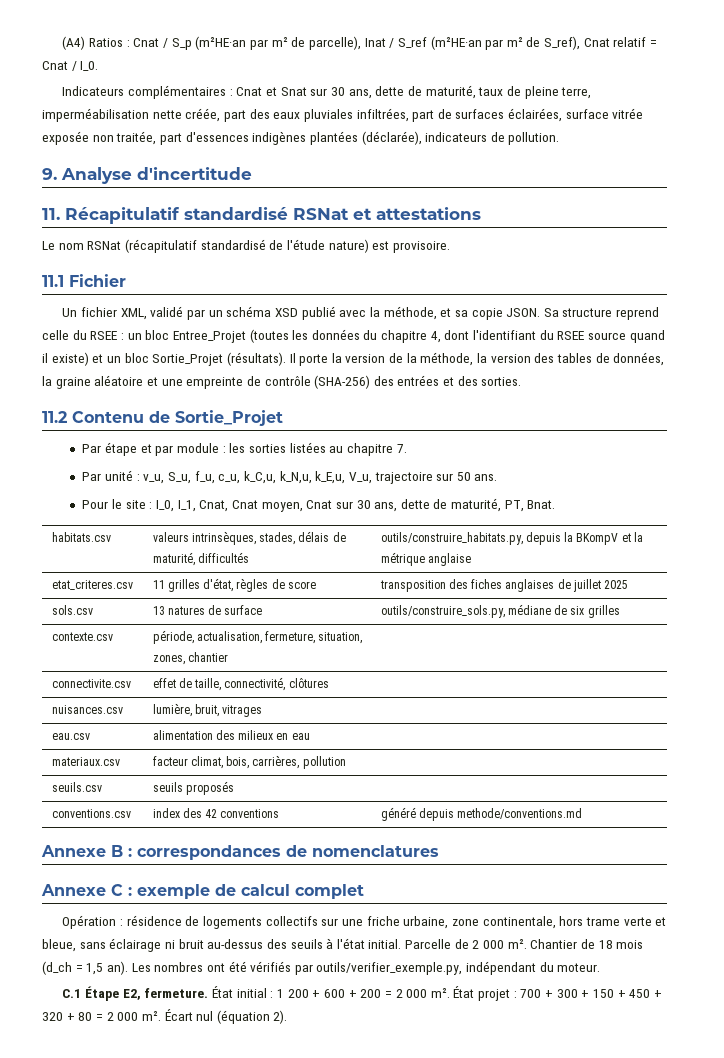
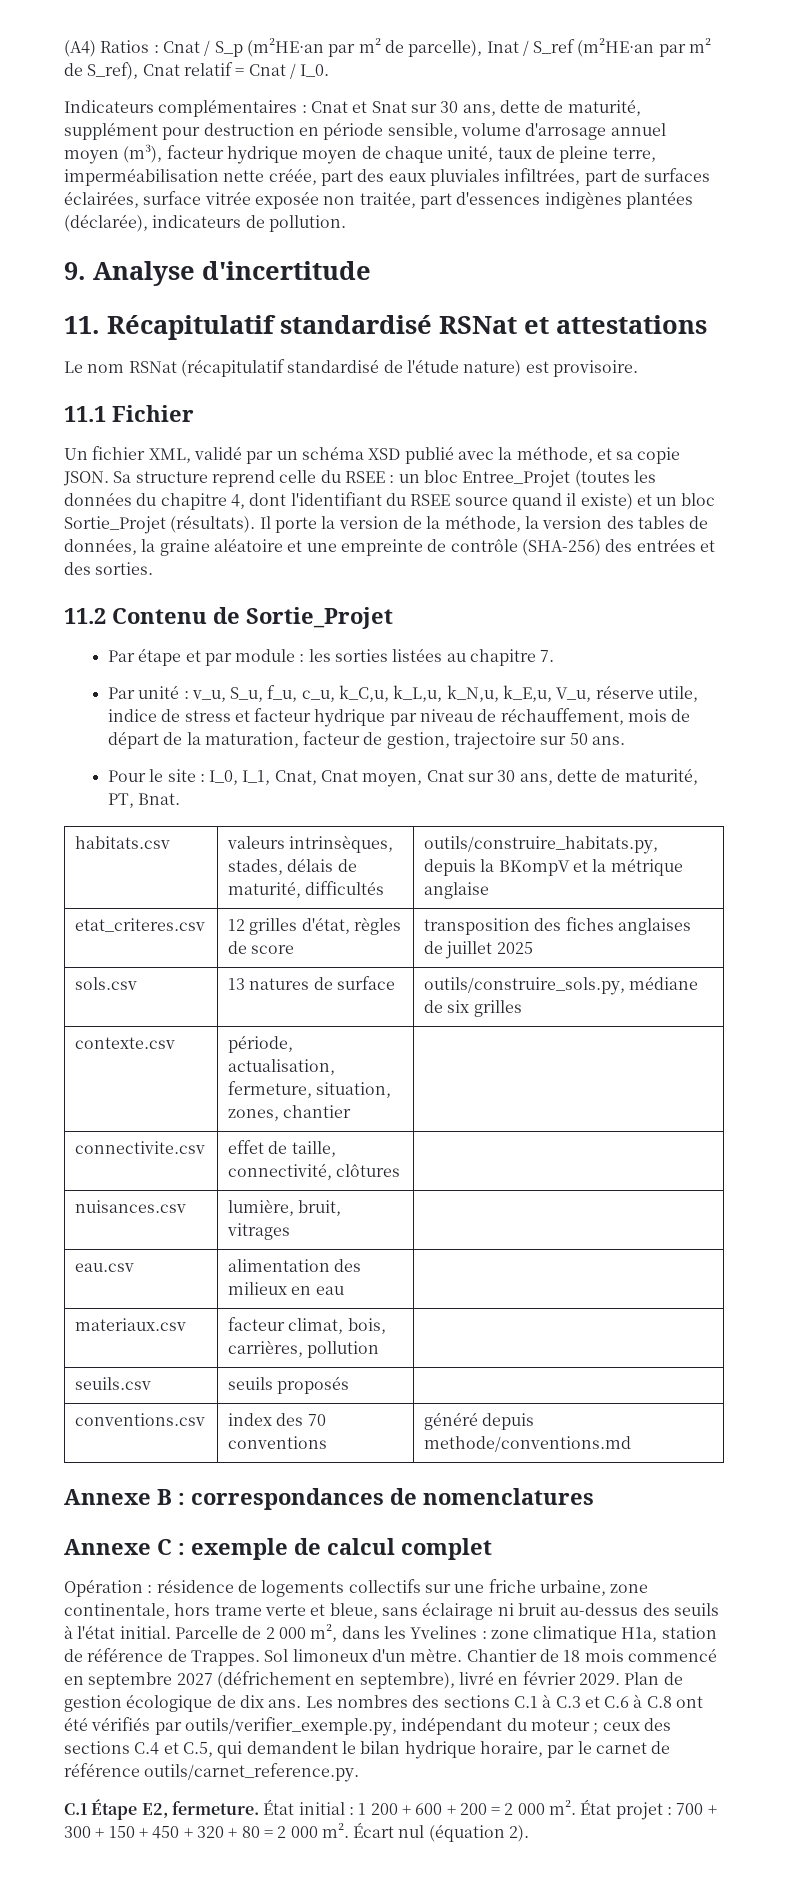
- Indicateurs complémentaires : Cnat et Snat sur 30 ans, dette de maturité, taux de pleine terre, imperméabilisation nette créée, part des eaux pluviales infiltrées, part de surfaces éclairées, surface vitrée exposée non traitée, part d'essences indigènes plantées (déclarée), indicateurs de pollution.
+ Indicateurs complémentaires : Cnat et Snat sur 30 ans, dette de maturité, supplément pour destruction en période sensible, volume d'arrosage annuel moyen (m³), facteur hydrique moyen de chaque unité, taux de pleine terre, imperméabilisation nette créée, part des eaux pluviales infiltrées, part de surfaces éclairées, surface vitrée exposée non traitée, part d'essences indigènes plantées (déclarée), indicateurs de pollution.
- Par unité : v_u, S_u, f_u, c_u, k_C,u, k_N,u, k_E,u, V_u, trajectoire sur 50 ans.
+ Par unité : v_u, S_u, f_u, c_u, k_C,u, k_L,u, k_N,u, k_E,u, V_u, réserve utile, indice de stress et facteur hydrique par niveau de réchauffement, mois de départ de la maturation, facteur de gestion, trajectoire sur 50 ans.
- etat_criteres.csv | 11 grilles d'état, règles de score | transposition des fiches anglaises de juillet 2025
+ etat_criteres.csv | 12 grilles d'état, règles de score | transposition des fiches anglaises de juillet 2025
- conventions.csv | index des 42 conventions | généré depuis methode/conventions.md
+ conventions.csv | index des 70 conventions | généré depuis methode/conventions.md
- Parcelle de 2 000 m². Chantier de 18 mois (d_ch = 1,5 an). Les nombres ont été vérifiés par outils/verifier_exemple.py, indépendant du moteur.
+ Parcelle de 2 000 m², dans les Yvelines : zone climatique H1a, station de référence de Trappes. Sol limoneux d'un mètre. Chantier de 18 mois commencé en septembre 2027 (défrichement en septembre), livré en février 2029. Plan de gestion écologique de dix ans. Les nombres des sections C.1 à C.3 et C.6 à C.8 ont été vérifiés par outils/verifier_exemple.py, indépendant du moteur ; ceux des sections C.4 et C.5, qui demandent le bilan hydrique horaire, par le carnet de référence outils/carnet_reference.py.

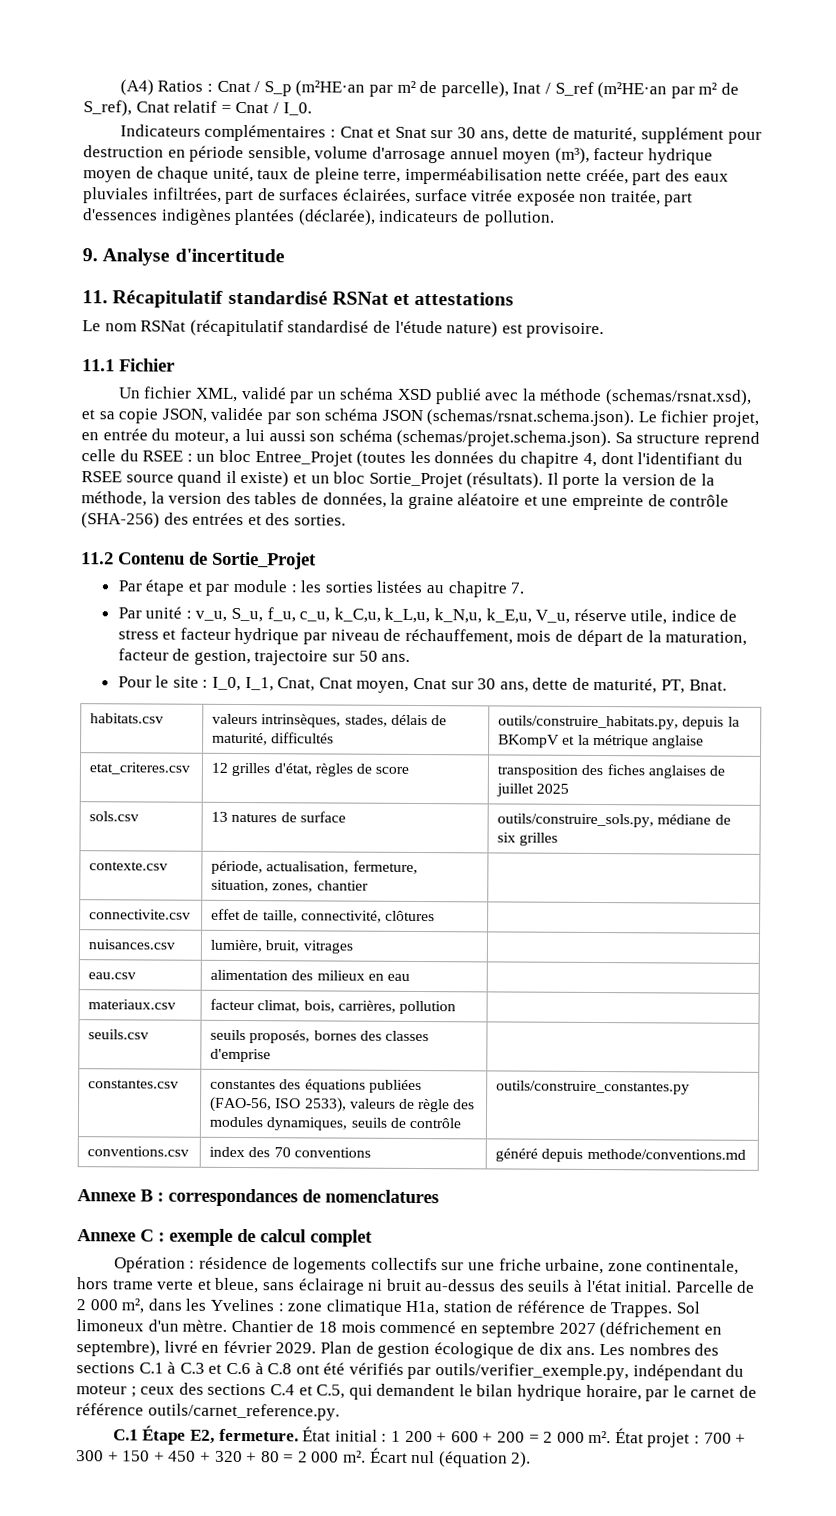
- Un fichier XML, validé par un schéma XSD publié avec la méthode, et sa copie JSON. Sa structure reprend celle du RSEE : un bloc Entree_Projet (toutes les données du chapitre 4, dont l'identifiant du RSEE source quand il existe) et un bloc Sortie_Projet (résultats).
+ Un fichier XML, validé par un schéma XSD publié avec la méthode (schemas/rsnat.xsd), et sa copie JSON, validée par son schéma JSON (schemas/rsnat.schema.json). Le fichier projet, en entrée du moteur, a lui aussi son schéma (schemas/projet.schema.json). Sa structure reprend celle du RSEE : un bloc Entree_Projet (toutes les données du chapitre 4, dont l'identifiant du RSEE source quand il existe) et un bloc Sortie_Projet (résultats).
- seuils.csv | seuils proposés |
+ seuils.csv | seuils proposés, bornes des classes d'emprise |
+ constantes.csv | constantes des équations publiées (FAO-56, ISO 2533), valeurs de règle des modules dynamiques, seuils de contrôle | outils/construire_constantes.py

